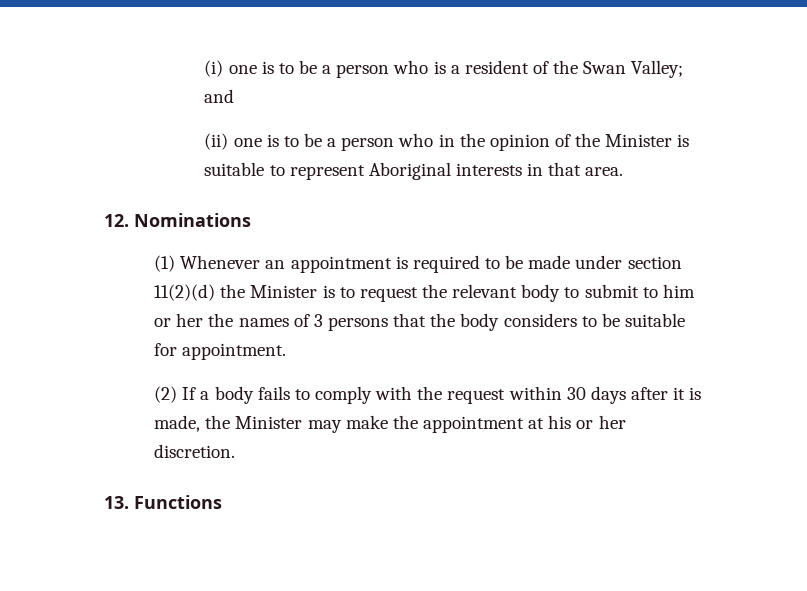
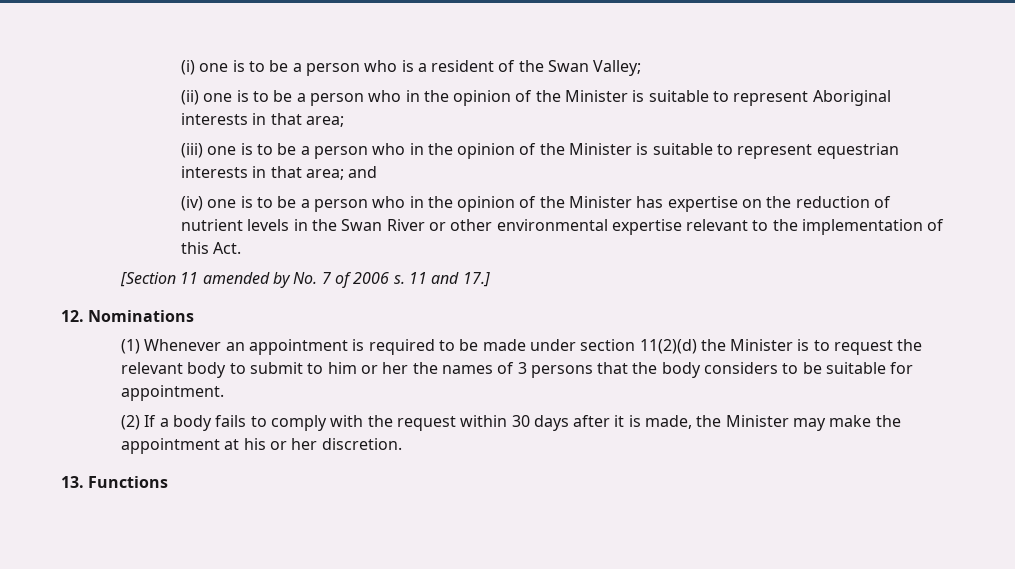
- (i) one is to be a person who is a resident of the Swan Valley; and
+ (i) one is to be a person who is a resident of the Swan Valley;
- (ii) one is to be a person who in the opinion of the Minister is suitable to represent Aboriginal interests in that area.
+ (ii) one is to be a person who in the opinion of the Minister is suitable to represent Aboriginal interests in that area;
+ (iii) one is to be a person who in the opinion of the Minister is suitable to represent equestrian interests in that area; and
+ (iv) one is to be a person who in the opinion of the Minister has expertise on the reduction of nutrient levels in the Swan River or other environmental expertise relevant to the implementation of this Act.
+ [Section 11 amended by No. 7 of 2006 s. 11 and 17.]

